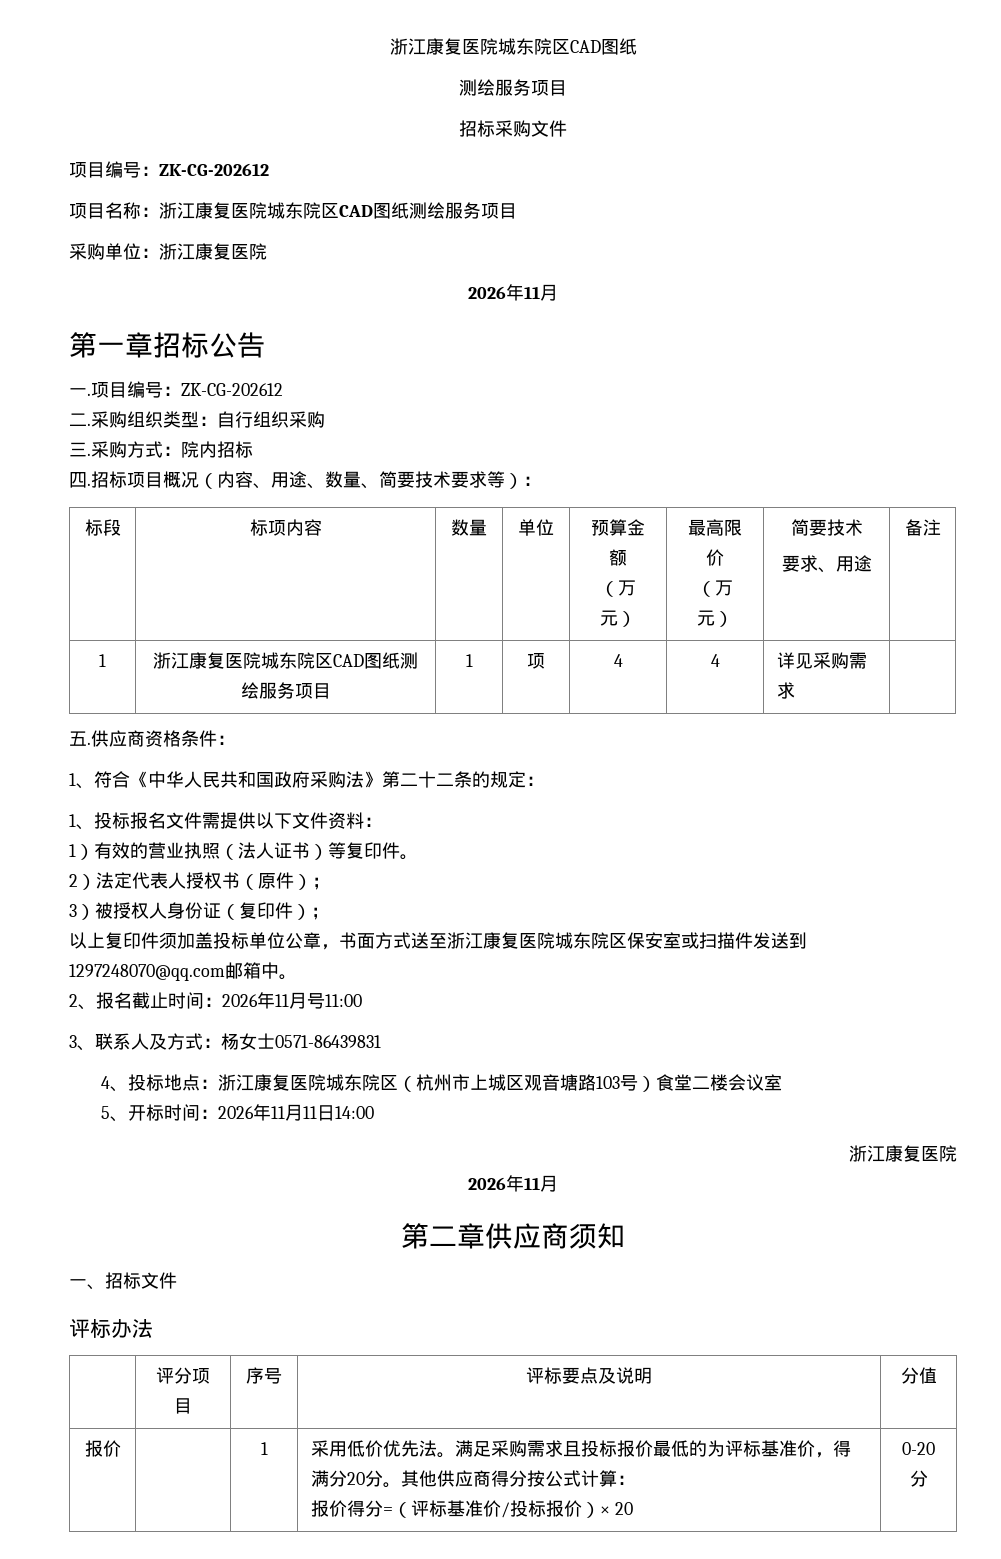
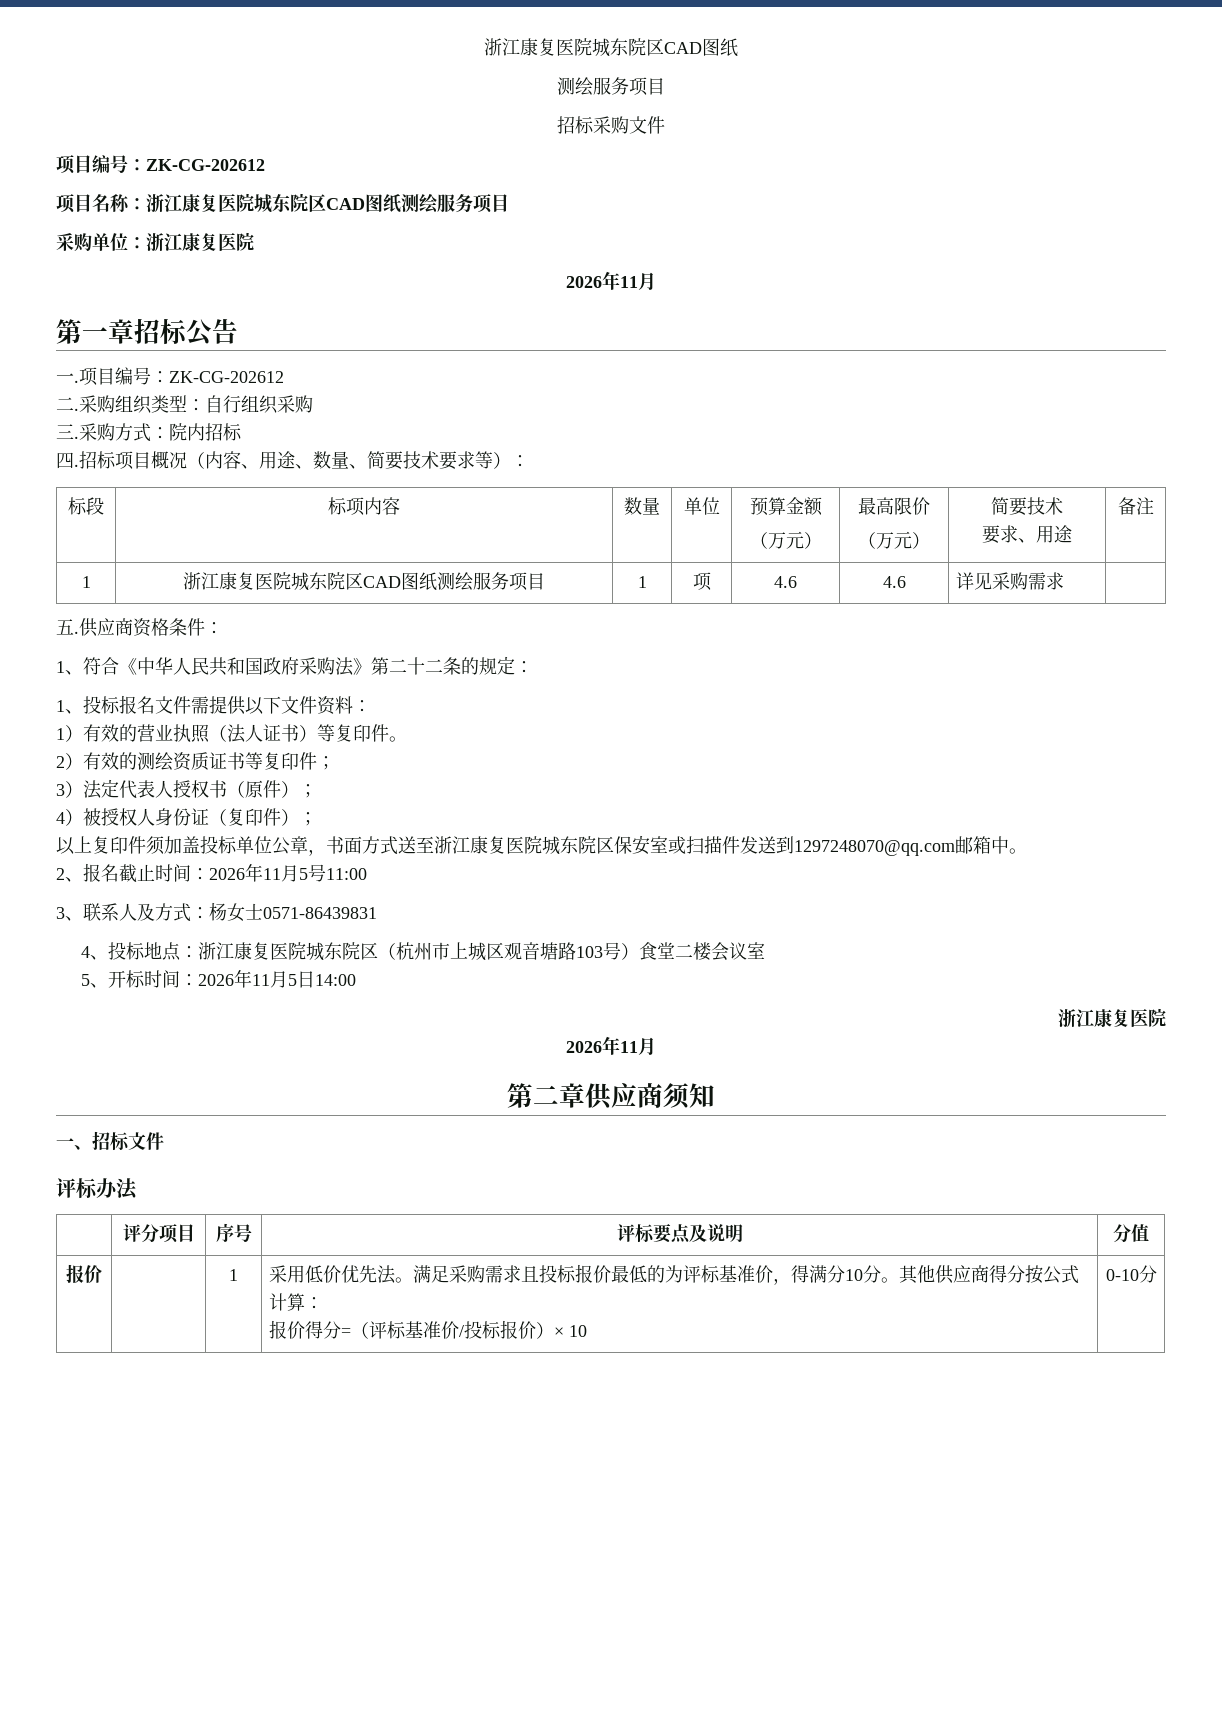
- 1 | 浙江康复医院城东院区CAD图纸测绘服务项目 | 1 | 项 | 4 | 4 | 详见采购需求 |
+ 1 | 浙江康复医院城东院区CAD图纸测绘服务项目 | 1 | 项 | 4.6 | 4.6 | 详见采购需求 |
- 2）法定代表人授权书（原件）；
+ 2）有效的测绘资质证书等复印件；
+ 3）法定代表人授权书（原件）；
- 3）被授权人身份证（复印件）；
+ 4）被授权人身份证（复印件）；
- 2、报名截止时间：2026年11月号11:00
+ 2、报名截止时间：2026年11月5号11:00
- 5、开标时间：2026年11月11日14:00
+ 5、开标时间：2026年11月5日14:00
- 报价 | | 1 | 采用低价优先法。满足采购需求且投标报价最低的为评标基准价，得满分20分。其他供应商得分按公式计算：
- 报价得分=（评标基准价/投标报价）× 20 | 0-20分
+ 报价 | | 1 | 采用低价优先法。满足采购需求且投标报价最低的为评标基准价，得满分10分。其他供应商得分按公式计算：
+ 报价得分=（评标基准价/投标报价）× 10 | 0-10分

